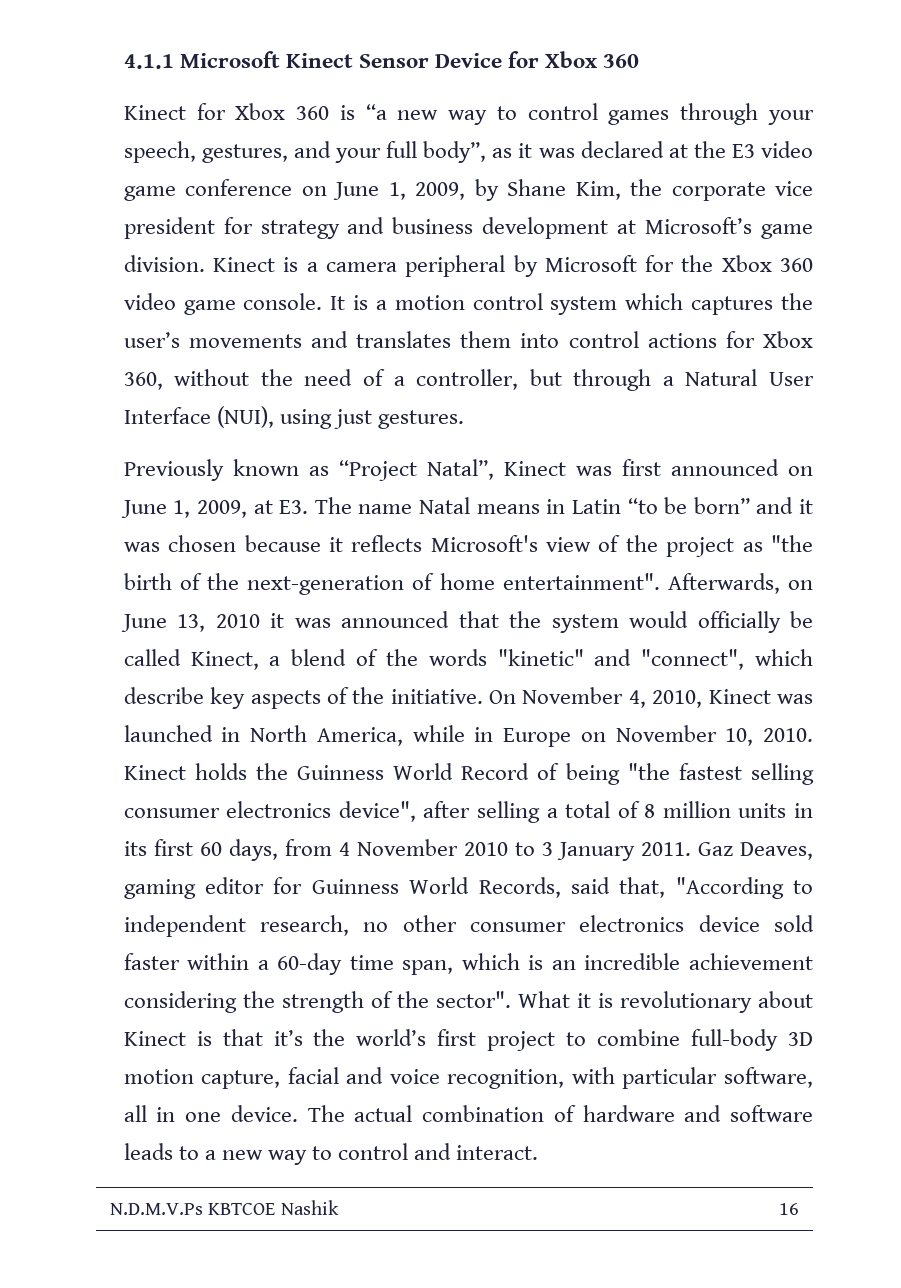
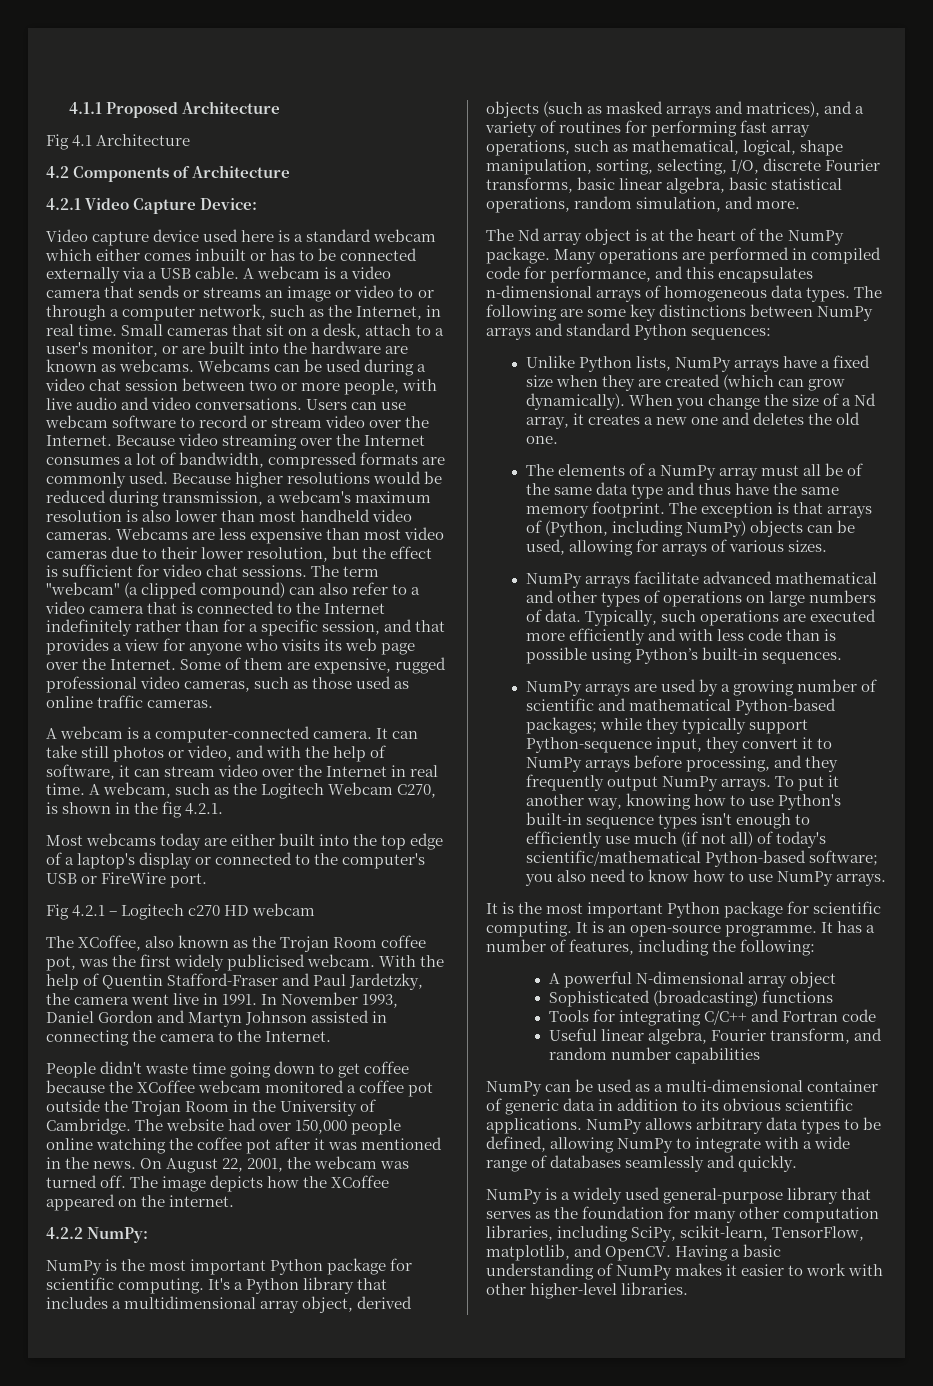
- 4.1.1 Microsoft Kinect Sensor Device for Xbox 360
- Kinect for Xbox 360 is “a new way to control games through your speech, gestures, and your full body”, as it was declared at the E3 video game conference on June 1, 2009, by Shane Kim, the corporate vice president for strategy and business development at Microsoft’s game division. Kinect is a camera peripheral by Microsoft for the Xbox 360 video game console. It is a motion control system which captures the user’s movements and translates them into control actions for Xbox 360, without the need of a controller, but through a Natural User Interface (NUI), using just gestures.
- Previously known as “Project Natal”, Kinect was first announced on June 1, 2009, at E3. The name Natal means in Latin “to be born” and it was chosen because it reflects Microsoft's view of the project as "the birth of the next-generation of home entertainment". Afterwards, on June 13, 2010 it was announced that the system would officially be called Kinect, a blend of the words "kinetic" and "connect", which describe key aspects of the initiative. On November 4, 2010, Kinect was launched in North America, while in Europe on November 10, 2010. Kinect holds the Guinness World Record of being "the fastest selling consumer electronics device", after selling a total of 8 million units in its first 60 days, from 4 November 2010 to 3 January 2011. Gaz Deaves, gaming editor for Guinness World Records, said that, "According to independent research, no other consumer electronics device sold faster within a 60-day time span, which is an incredible achievement considering the strength of the sector". What it is revolutionary about Kinect is that it’s the world’s first project to combine full-body 3D motion capture, facial and voice recognition, with particular software, all in one device. The actual combination of hardware and software leads to a new way to control and interact.
- N.D.M.V.Ps KBTCOE Nashik | 16
+ 4.1.1 Proposed Architecture
+ Fig 4.1 Architecture
+ 4.2 Components of Architecture
+ 4.2.1 Video Capture Device:
+ Video capture device used here is a standard webcam which either comes inbuilt or has to be connected externally via a USB cable. A webcam is a video camera that sends or streams an image or video to or through a computer network, such as the Internet, in real time. Small cameras that sit on a desk, attach to a user's monitor, or are built into the hardware are known as webcams. Webcams can be used during a video chat session between two or more people, with live audio and video conversations. Users can use webcam software to record or stream video over the Internet. Because video streaming over the Internet consumes a lot of bandwidth, compressed formats are commonly used. Because higher resolutions would be reduced during transmission, a webcam's maximum resolution is also lower than most handheld video cameras. Webcams are less expensive than most video cameras due to their lower resolution, but the effect is sufficient for video chat sessions. The term "webcam" (a clipped compound) can also refer to a video camera that is connected to the Internet indefinitely rather than for a specific session, and that provides a view for anyone who visits its web page over the Internet. Some of them are expensive, rugged professional video cameras, such as those used as online traffic cameras.
+ A webcam is a computer-connected camera. It can take still photos or video, and with the help of software, it can stream video over the Internet in real time. A webcam, such as the Logitech Webcam C270, is shown in the fig 4.2.1.
+ Most webcams today are either built into the top edge of a laptop's display or connected to the computer's USB or FireWire port.
+ Fig 4.2.1 – Logitech c270 HD webcam
+ The XCoffee, also known as the Trojan Room coffee pot, was the first widely publicised webcam. With the help of Quentin Stafford-Fraser and Paul Jardetzky, the camera went live in 1991. In November 1993, Daniel Gordon and Martyn Johnson assisted in connecting the camera to the Internet.
+ People didn't waste time going down to get coffee because the XCoffee webcam monitored a coffee pot outside the Trojan Room in the University of Cambridge. The website had over 150,000 people online watching the coffee pot after it was mentioned in the news. On August 22, 2001, the webcam was turned off. The image depicts how the XCoffee appeared on the internet.
+ 4.2.2 NumPy:
+ NumPy is the most important Python package for scientific computing. It's a Python library that includes a multidimensional array object, derived objects (such as masked arrays and matrices), and a variety of routines for performing fast array operations, such as mathematical, logical, shape manipulation, sorting, selecting, I/O, discrete Fourier transforms, basic linear algebra, basic statistical operations, random simulation, and more.
+ The Nd array object is at the heart of the NumPy package. Many operations are performed in compiled code for performance, and this encapsulates n-dimensional arrays of homogeneous data types. The following are some key distinctions between NumPy arrays and standard Python sequences:
+ Unlike Python lists, NumPy arrays have a fixed size when they are created (which can grow dynamically). When you change the size of a Nd array, it creates a new one and deletes the old one.
+ The elements of a NumPy array must all be of the same data type and thus have the same memory footprint. The exception is that arrays of (Python, including NumPy) objects can be used, allowing for arrays of various sizes.
+ NumPy arrays facilitate advanced mathematical and other types of operations on large numbers of data. Typically, such operations are executed more efficiently and with less code than is possible using Python’s built-in sequences.
+ NumPy arrays are used by a growing number of scientific and mathematical Python-based packages; while they typically support Python-sequence input, they convert it to NumPy arrays before processing, and they frequently output NumPy arrays. To put it another way, knowing how to use Python's built-in sequence types isn't enough to efficiently use much (if not all) of today's scientific/mathematical Python-based software; you also need to know how to use NumPy arrays.
+ It is the most important Python package for scientific computing. It is an open-source programme. It has a number of features, including the following:
+ A powerful N-dimensional array object
+ Sophisticated (broadcasting) functions
+ Tools for integrating C/C++ and Fortran code
+ Useful linear algebra, Fourier transform, and random number capabilities
+ NumPy can be used as a multi-dimensional container of generic data in addition to its obvious scientific applications. NumPy allows arbitrary data types to be defined, allowing NumPy to integrate with a wide range of databases seamlessly and quickly.
+ NumPy is a widely used general-purpose library that serves as the foundation for many other computation libraries, including SciPy, scikit-learn, TensorFlow, matplotlib, and OpenCV. Having a basic understanding of NumPy makes it easier to work with other higher-level libraries.

